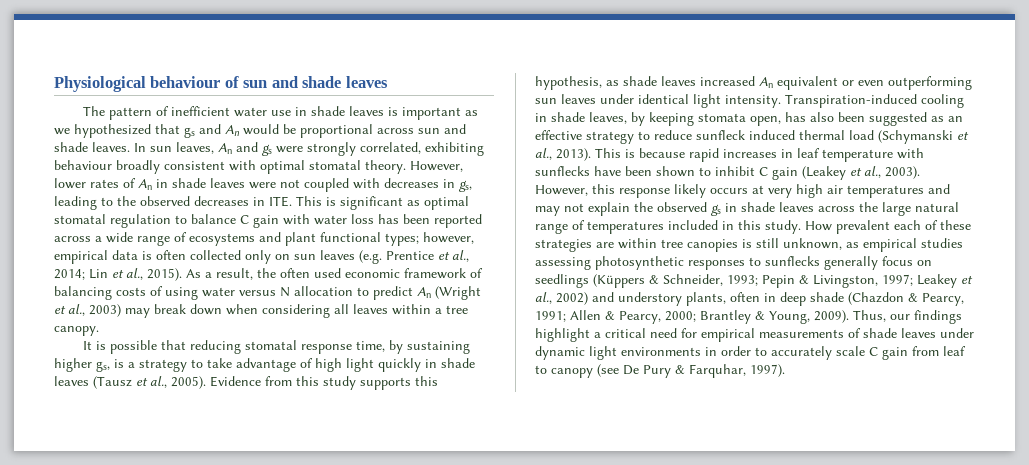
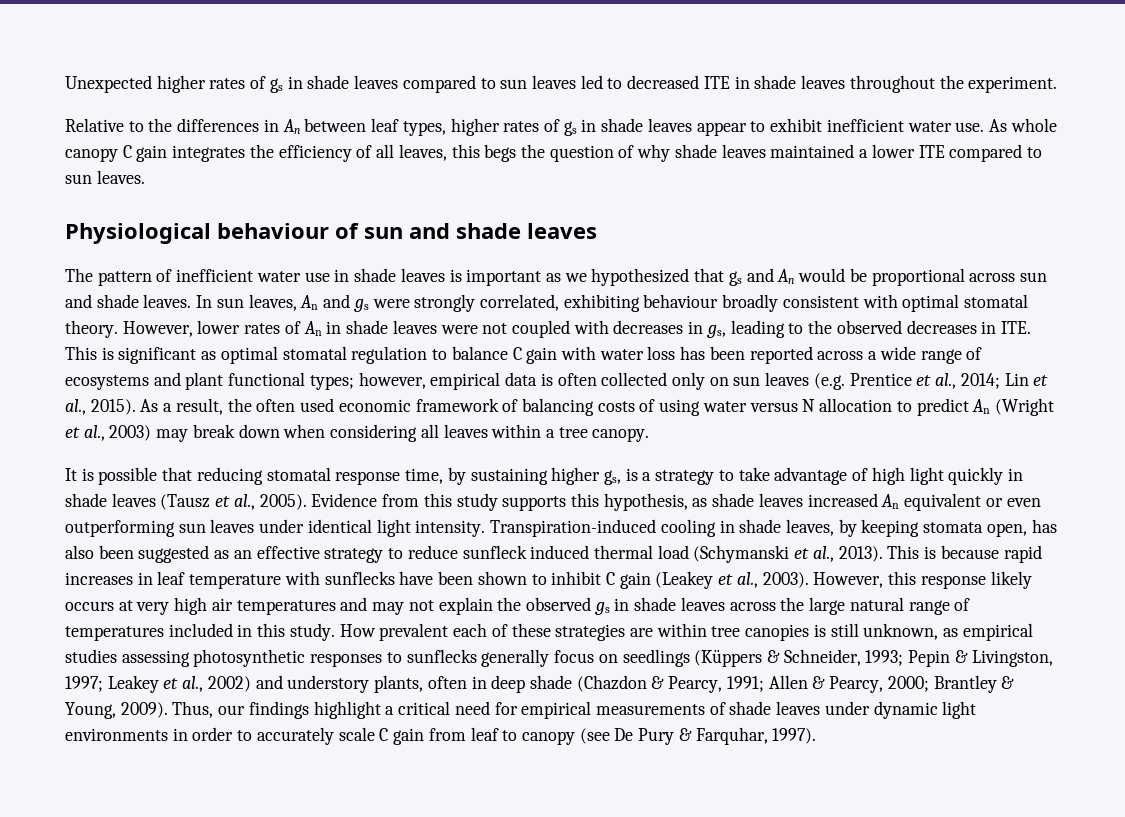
+ Unexpected higher rates of gs in shade leaves compared to sun leaves led to decreased ITE in shade leaves throughout the experiment.
+ Relative to the differences in An between leaf types, higher rates of gs in shade leaves appear to exhibit inefficient water use. As whole canopy C gain integrates the efficiency of all leaves, this begs the question of why shade leaves maintained a lower ITE compared to sun leaves.

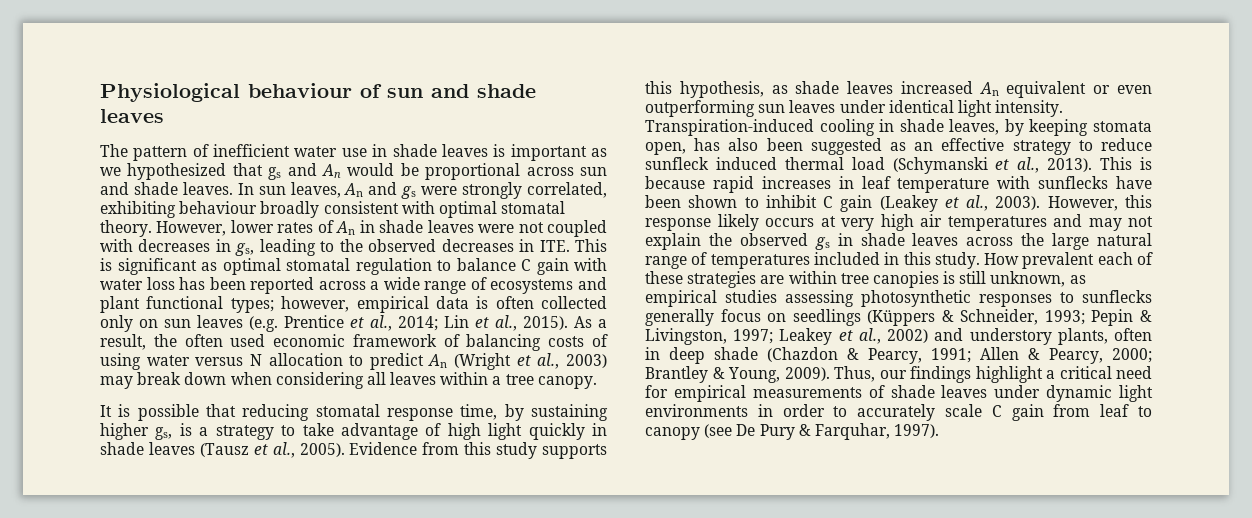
- Unexpected higher rates of gs in shade leaves compared to sun leaves led to decreased ITE in shade leaves throughout the experiment.
- Relative to the differences in An between leaf types, higher rates of gs in shade leaves appear to exhibit inefficient water use. As whole canopy C gain integrates the efficiency of all leaves, this begs the question of why shade leaves maintained a lower ITE compared to sun leaves.

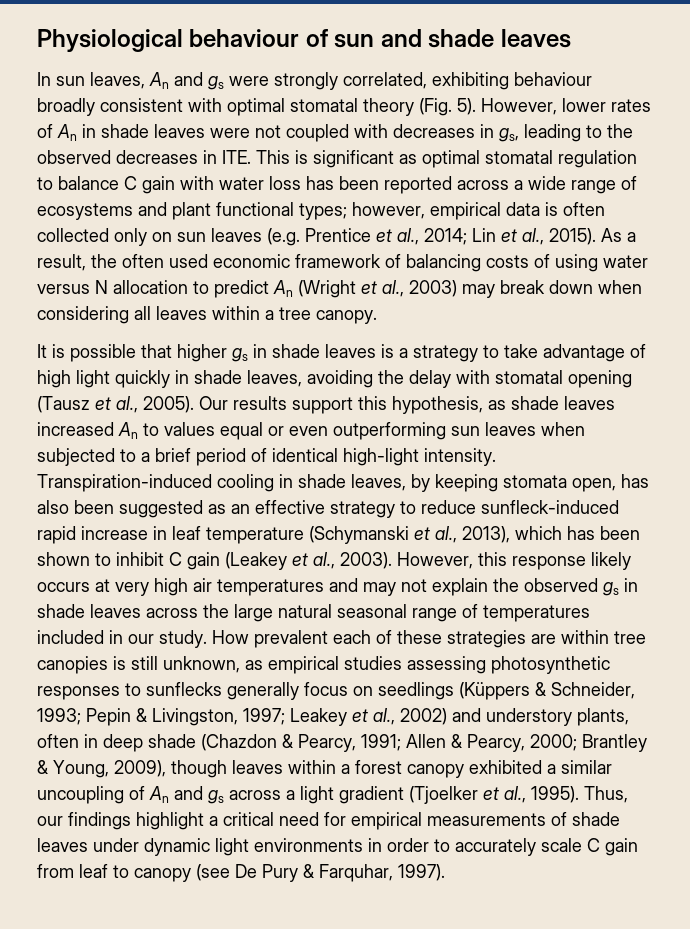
- The pattern of inefficient water use in shade leaves is important as we hypothesized that gs and An would be proportional across sun and shade leaves. In sun leaves, An and gs were strongly correlated, exhibiting behaviour broadly consistent with optimal stomatal theory.
+ In sun leaves, An and gs were strongly correlated, exhibiting behaviour broadly consistent with optimal stomatal theory (Fig. 5).
- It is possible that reducing stomatal response time, by sustaining higher gs, is a strategy to take advantage of high light quickly in shade leaves (Tausz et al., 2005). Evidence from this study supports this hypothesis, as shade leaves increased An equivalent or even outperforming sun leaves under identical light intensity.
+ It is possible that higher gs in shade leaves is a strategy to take advantage of high light quickly in shade leaves, avoiding the delay with stomatal opening (Tausz et al., 2005). Our results support this hypothesis, as shade leaves increased An to values equal or even outperforming sun leaves when subjected to a brief period of identical high-light intensity.
- Transpiration-induced cooling in shade leaves, by keeping stomata open, has also been suggested as an effective strategy to reduce sunfleck induced thermal load (Schymanski et al., 2013). This is because rapid increases in leaf temperature with sunflecks have been shown to inhibit C gain (Leakey et al., 2003).
+ Transpiration-induced cooling in shade leaves, by keeping stomata open, has also been suggested as an effective strategy to reduce sunfleck-induced rapid increase in leaf temperature (Schymanski et al., 2013), which has been shown to inhibit C gain (Leakey et al., 2003).
- However, this response likely occurs at very high air temperatures and may not explain the observed gs in shade leaves across the large natural range of temperatures included in this study.
+ However, this response likely occurs at very high air temperatures and may not explain the observed gs in shade leaves across the large natural seasonal range of temperatures included in our study.
- How prevalent each of these strategies are within tree canopies is still unknown, as empirical studies assessing photosynthetic responses to sunflecks generally focus on seedlings (Küppers & Schneider, 1993; Pepin & Livingston, 1997; Leakey et al., 2002) and understory plants, often in deep shade (Chazdon & Pearcy, 1991; Allen & Pearcy, 2000; Brantley & Young, 2009).
+ How prevalent each of these strategies are within tree canopies is still unknown, as empirical studies assessing photosynthetic responses to sunflecks generally focus on seedlings (Küppers & Schneider, 1993; Pepin & Livingston, 1997; Leakey et al., 2002) and understory plants, often in deep shade (Chazdon & Pearcy, 1991; Allen & Pearcy, 2000; Brantley & Young, 2009), though leaves within a forest canopy exhibited a similar uncoupling of An and gs across a light gradient (Tjoelker et al., 1995).

